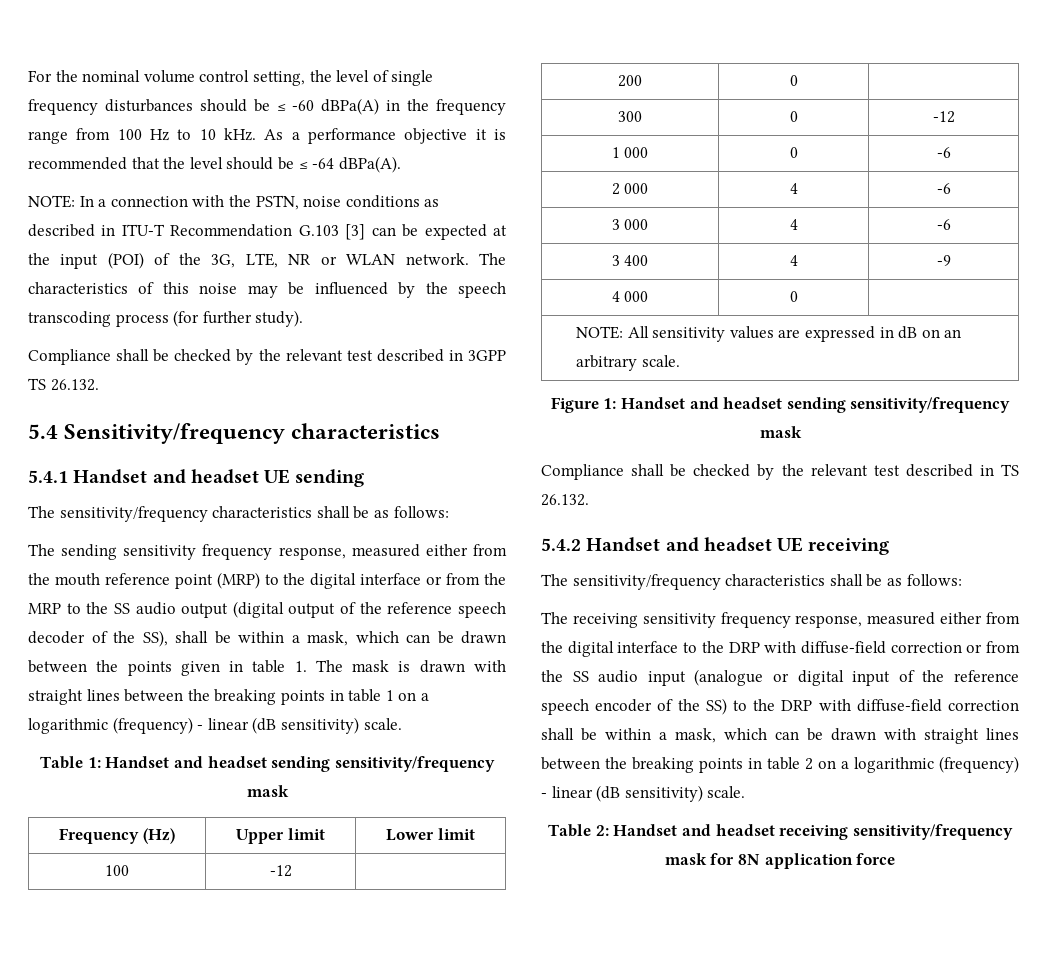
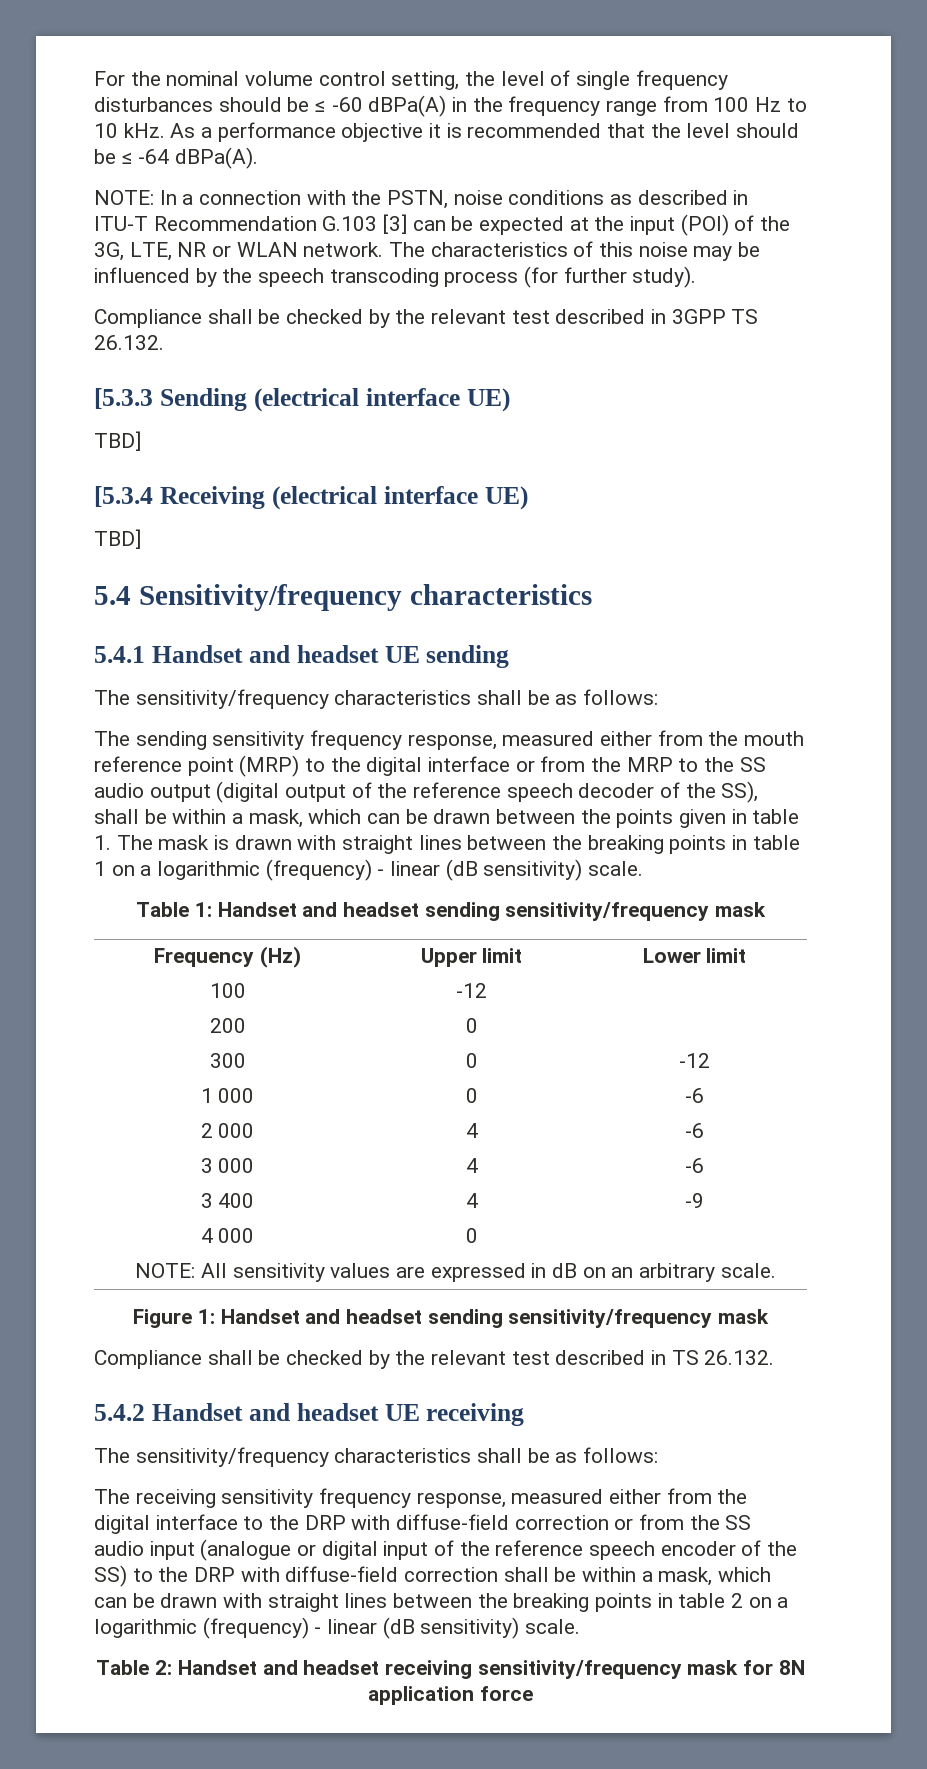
+ [5.3.3 Sending (electrical interface UE)
+ TBD]
+ [5.3.4 Receiving (electrical interface UE)
+ TBD]

